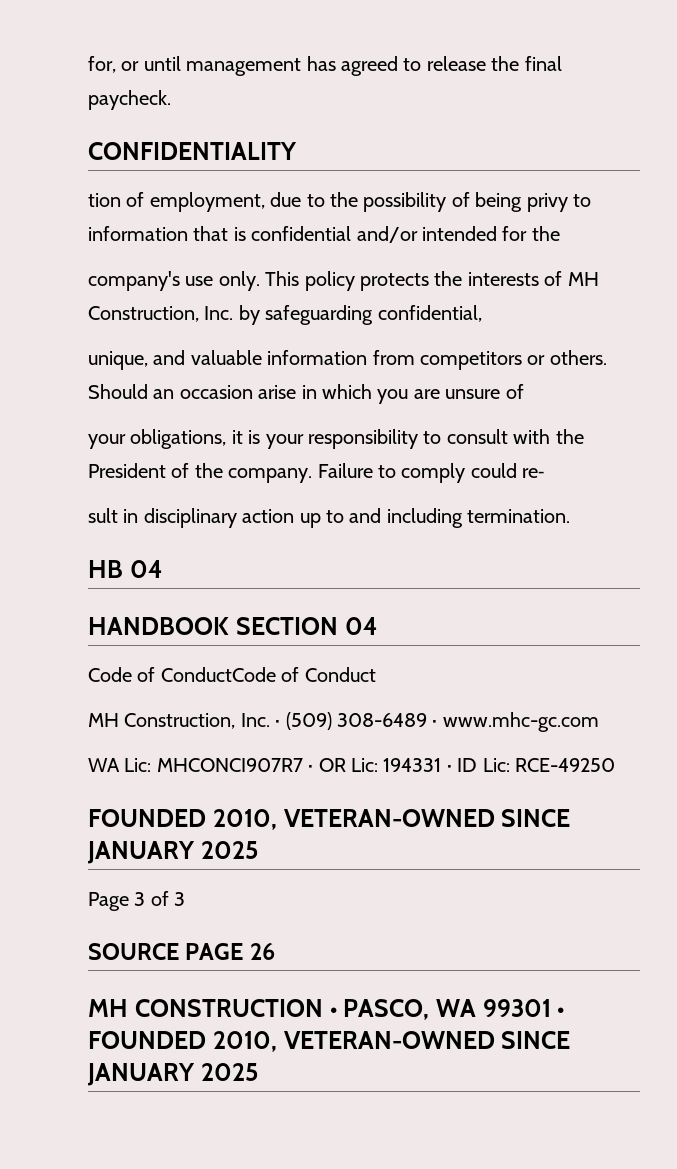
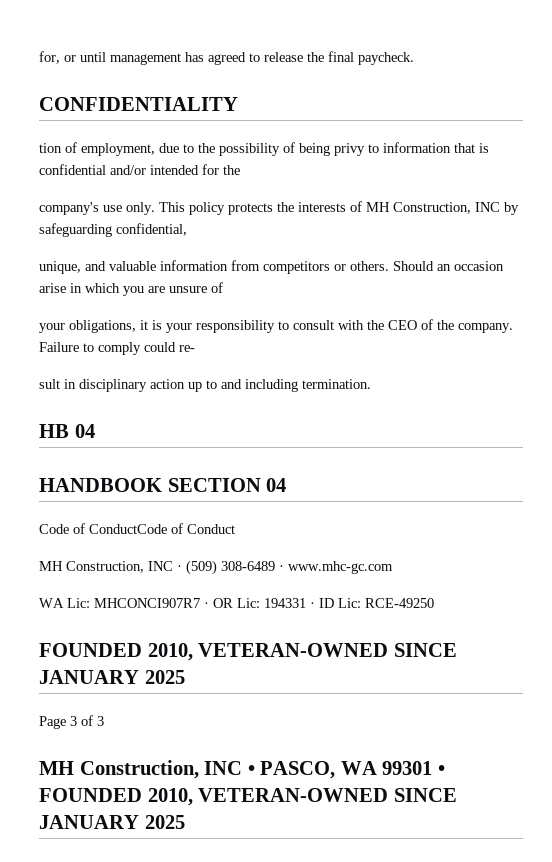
- This policy protects the interests of MH Construction, Inc. by safeguarding confidential,
+ This policy protects the interests of MH Construction, INC by safeguarding confidential,
- your obligations, it is your responsibility to consult with the President of the company.
+ your obligations, it is your responsibility to consult with the CEO of the company.
- MH Construction, Inc. · (509) 308-6489 · www.mhc-gc.com
+ MH Construction, INC · (509) 308-6489 · www.mhc-gc.com
- SOURCE PAGE 26
- MH CONSTRUCTION • PASCO, WA 99301 • FOUNDED 2010, VETERAN-OWNED SINCE JANUARY 2025
+ MH Construction, INC • PASCO, WA 99301 • FOUNDED 2010, VETERAN-OWNED SINCE JANUARY 2025

